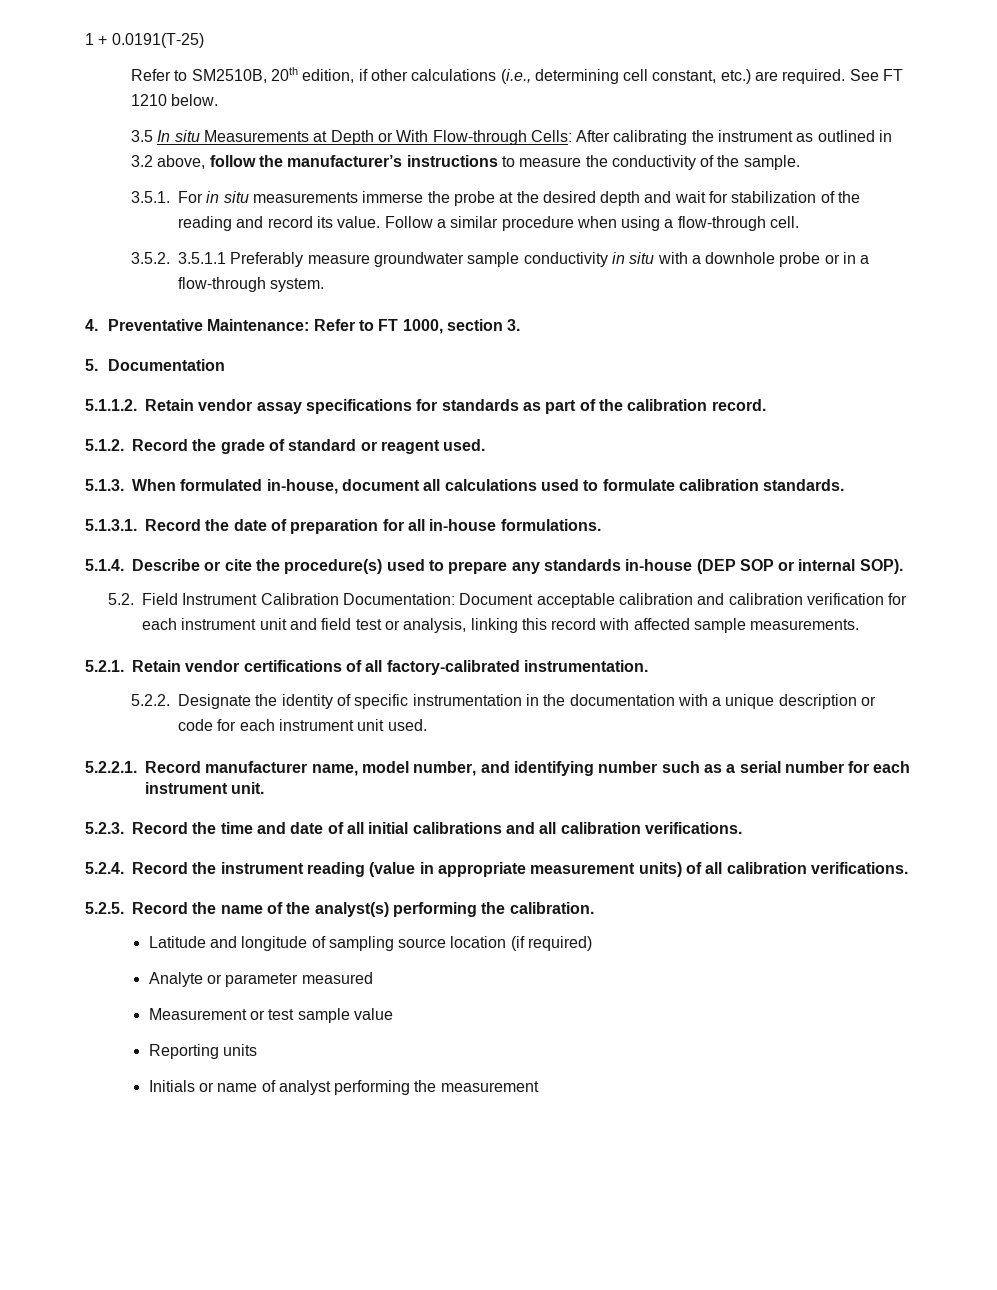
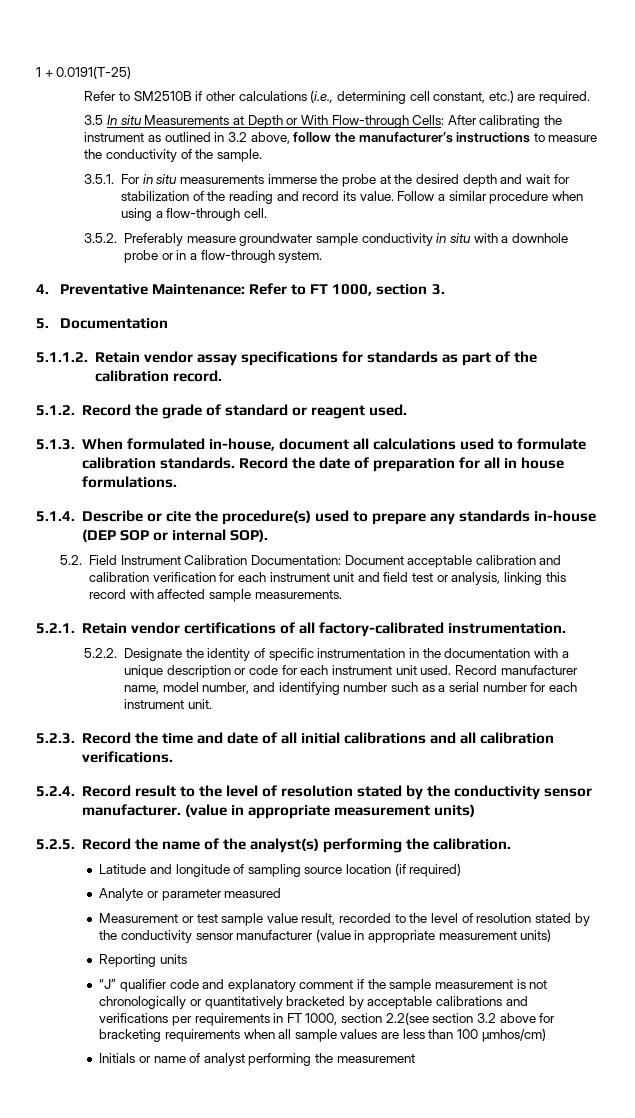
- Refer to SM2510B, 20th edition, if other calculations (i.e., determining cell constant, etc.) are required. See FT 1210 below.
+ Refer to SM2510B if other calculations (i.e., determining cell constant, etc.) are required.
- 3.5.2. 3.5.1.1 Preferably measure groundwater sample conductivity in situ with a downhole probe or in a flow-through system.
+ 3.5.2. Preferably measure groundwater sample conductivity in situ with a downhole probe or in a flow-through system.
- 5.1.3. When formulated in-house, document all calculations used to formulate calibration standards.
- 5.1.3.1. Record the date of preparation for all in-house formulations.
+ 5.1.3. When formulated in-house, document all calculations used to formulate calibration standards. Record the date of preparation for all in house formulations.
- 5.2.2. Designate the identity of specific instrumentation in the documentation with a unique description or code for each instrument unit used.
- 5.2.2.1. Record manufacturer name, model number, and identifying number such as a serial number for each instrument unit.
+ 5.2.2. Designate the identity of specific instrumentation in the documentation with a unique description or code for each instrument unit used. Record manufacturer name, model number, and identifying number such as a serial number for each instrument unit.
- 5.2.4. Record the instrument reading (value in appropriate measurement units) of all calibration verifications.
+ 5.2.4. Record result to the level of resolution stated by the conductivity sensor manufacturer. (value in appropriate measurement units)
- Measurement or test sample value
+ Measurement or test sample value result, recorded to the level of resolution stated by the conductivity sensor manufacturer (value in appropriate measurement units)
  Reporting units
+ “J” qualifier code and explanatory comment if the sample measurement is not chronologically or quantitatively bracketed by acceptable calibrations and verifications per requirements in FT 1000, section 2.2(see section 3.2 above for bracketing requirements when all sample values are less than 100 µmhos/cm)

